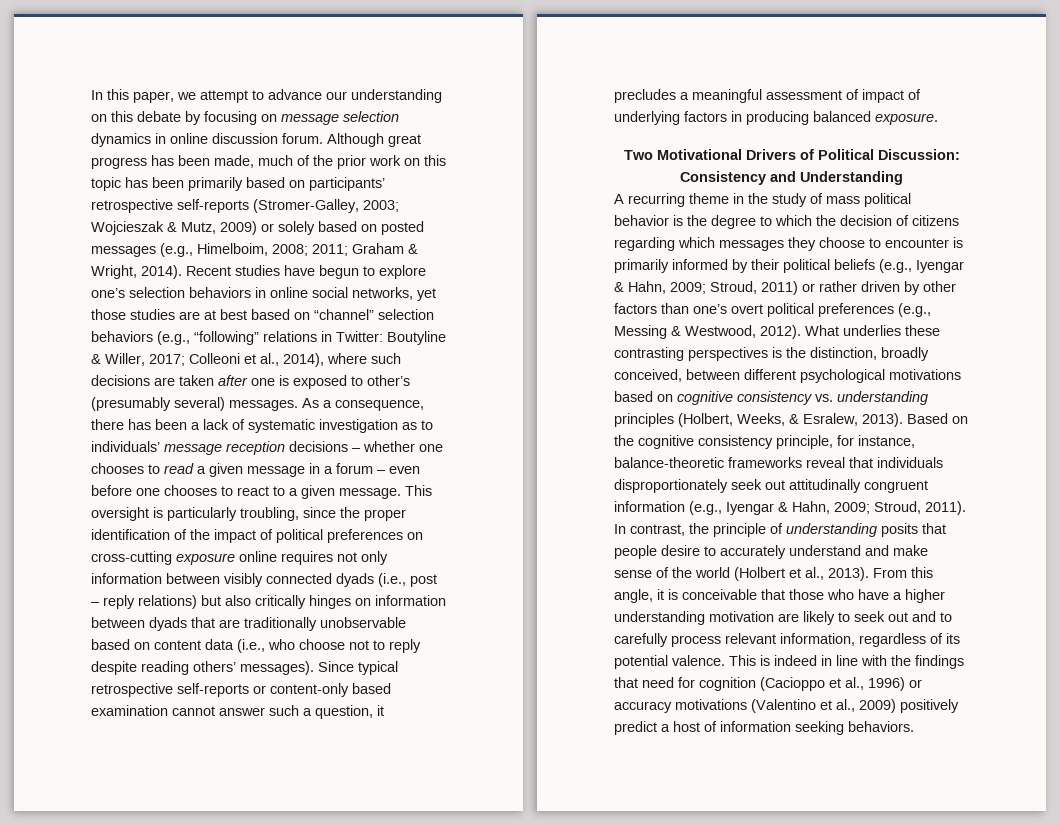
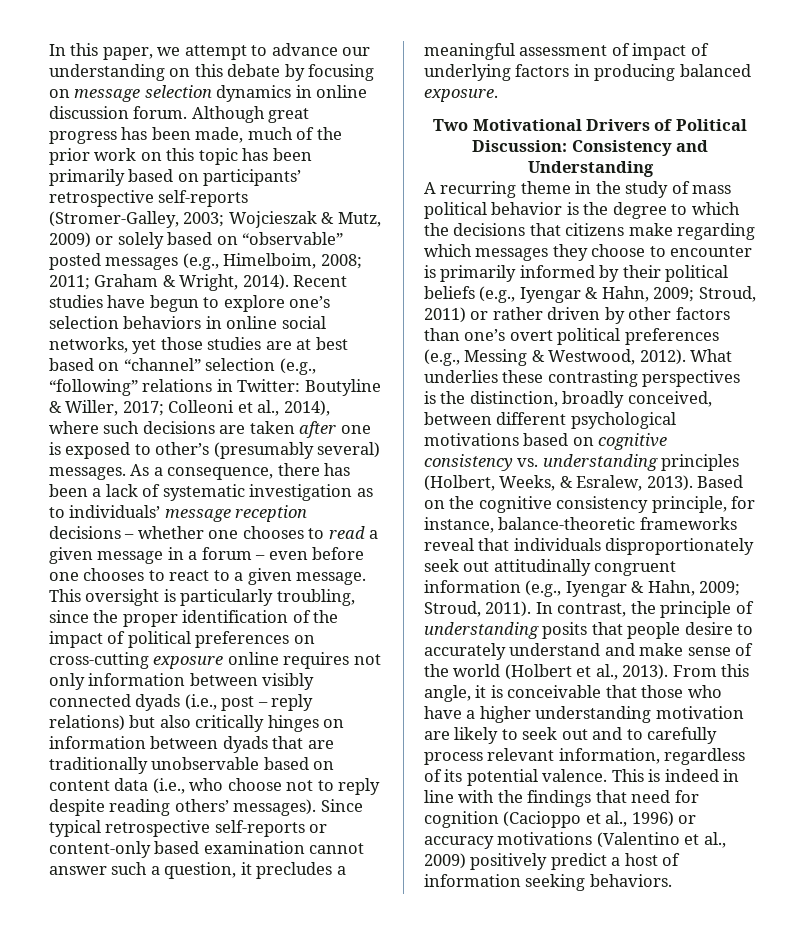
- Although great progress has been made, much of the prior work on this topic has been primarily based on participants’ retrospective self-reports (Stromer-Galley, 2003; Wojcieszak & Mutz, 2009) or solely based on posted messages (e.g., Himelboim, 2008; 2011; Graham & Wright, 2014).
+ Although great progress has been made, much of the prior work on this topic has been primarily based on participants’ retrospective self-reports (Stromer-Galley, 2003; Wojcieszak & Mutz, 2009) or solely based on “observable” posted messages (e.g., Himelboim, 2008; 2011; Graham & Wright, 2014).
- Recent studies have begun to explore one’s selection behaviors in online social networks, yet those studies are at best based on “channel” selection behaviors (e.g., “following” relations in Twitter: Boutyline & Willer, 2017; Colleoni et al., 2014), where such decisions are taken after one is exposed to other’s (presumably several) messages.
+ Recent studies have begun to explore one’s selection behaviors in online social networks, yet those studies are at best based on “channel” selection (e.g., “following” relations in Twitter: Boutyline & Willer, 2017; Colleoni et al., 2014), where such decisions are taken after one is exposed to other’s (presumably several) messages.
- A recurring theme in the study of mass political behavior is the degree to which the decision of citizens regarding which messages they choose to encounter is primarily informed by their political beliefs (e.g., Iyengar & Hahn, 2009; Stroud, 2011) or rather driven by other factors than one’s overt political preferences (e.g., Messing & Westwood, 2012).
+ A recurring theme in the study of mass political behavior is the degree to which the decisions that citizens make regarding which messages they choose to encounter is primarily informed by their political beliefs (e.g., Iyengar & Hahn, 2009; Stroud, 2011) or rather driven by other factors than one’s overt political preferences (e.g., Messing & Westwood, 2012).

